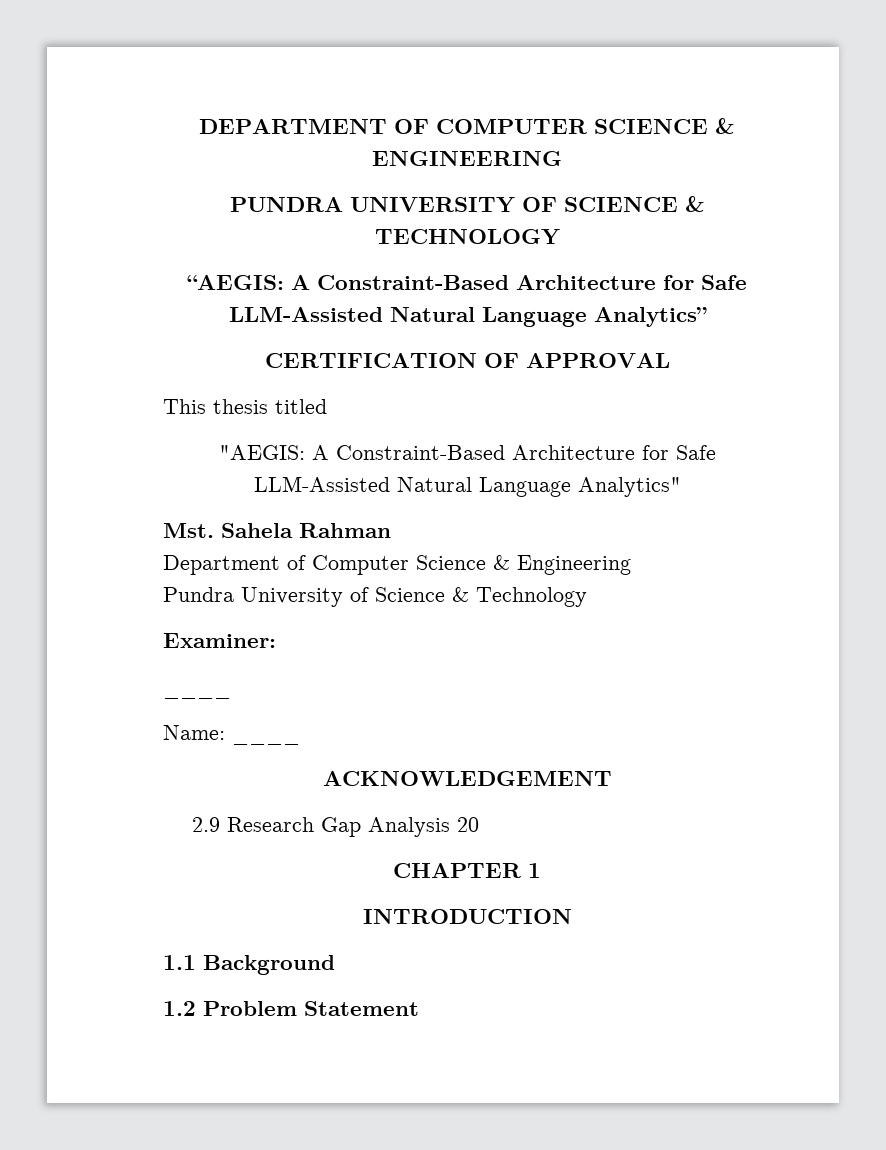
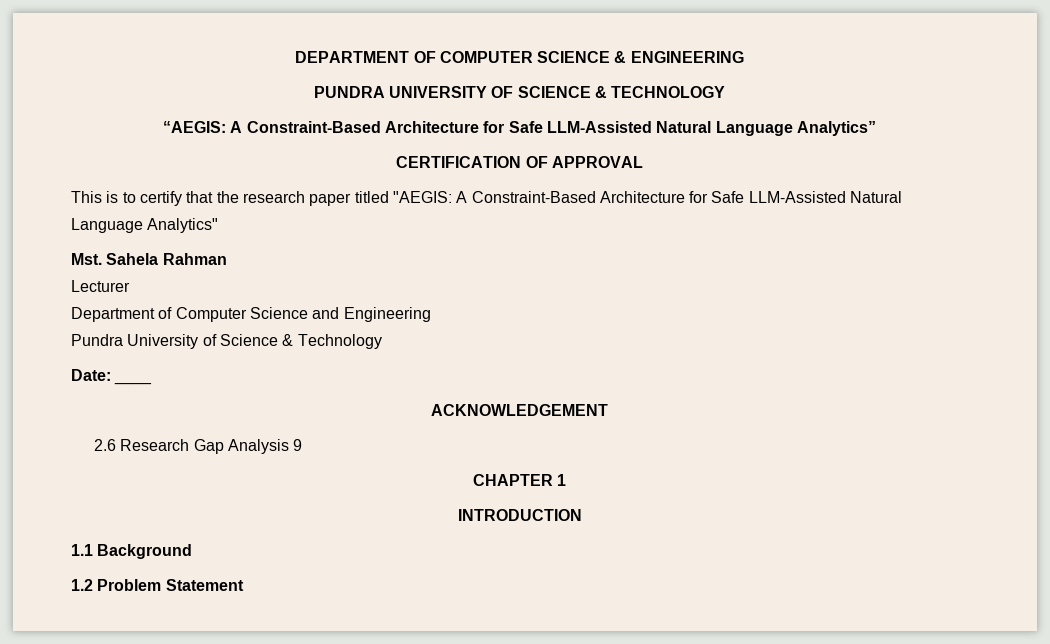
- This thesis titled
- "AEGIS: A Constraint-Based Architecture for Safe LLM-Assisted Natural Language Analytics"
+ This is to certify that the research paper titled "AEGIS: A Constraint-Based Architecture for Safe LLM-Assisted Natural Language Analytics"
+ Lecturer
- Department of Computer Science & Engineering
+ Department of Computer Science and Engineering
- Examiner:
- ____
- Name: ____
+ Date: ____
- 2.9 Research Gap Analysis 20
+ 2.6 Research Gap Analysis 9

